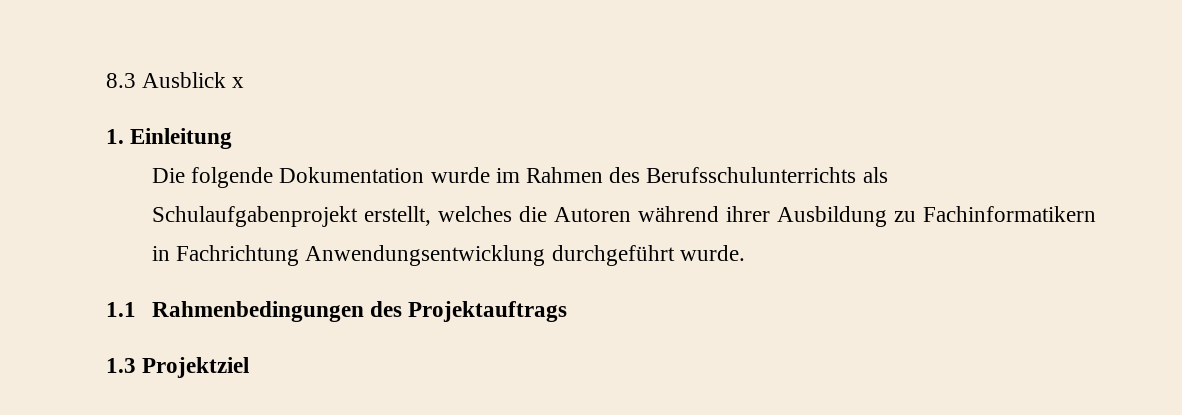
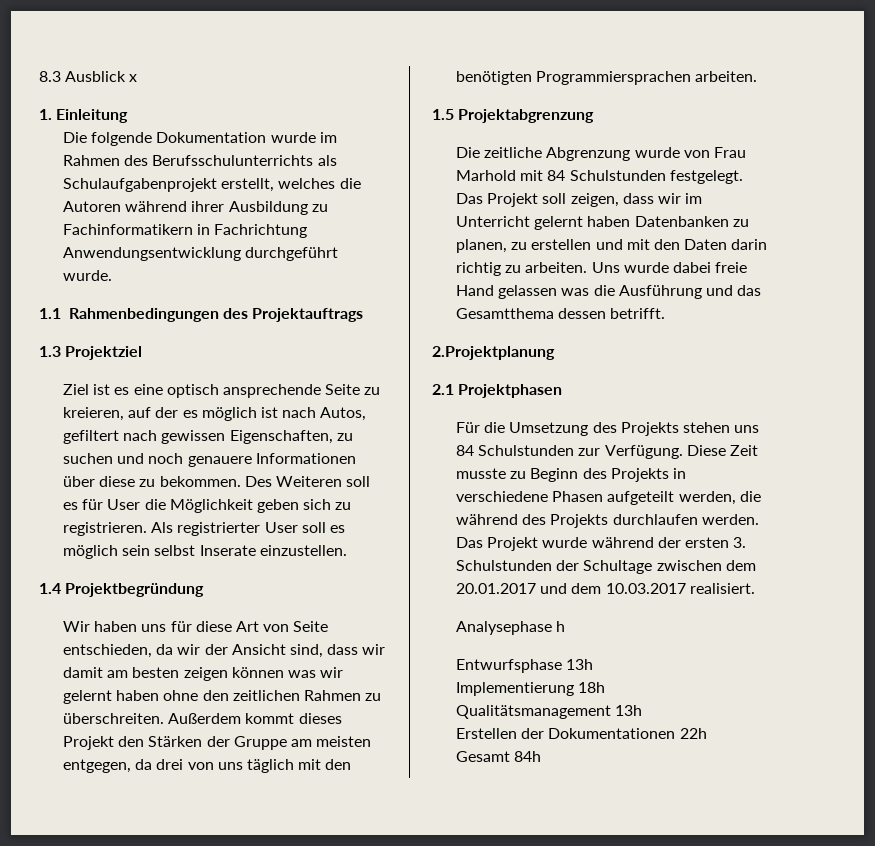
+ Ziel ist es eine optisch ansprechende Seite zu kreieren, auf der es möglich ist nach Autos, gefiltert nach gewissen Eigenschaften, zu suchen und noch genauere Informationen über diese zu bekommen. Des Weiteren soll es für User die Möglichkeit geben sich zu registrieren. Als registrierter User soll es möglich sein selbst Inserate einzustellen.
+ 1.4 Projektbegründung
+ Wir haben uns für diese Art von Seite entschieden, da wir der Ansicht sind, dass wir damit am besten zeigen können was wir gelernt haben ohne den zeitlichen Rahmen zu überschreiten. Außerdem kommt dieses Projekt den Stärken der Gruppe am meisten entgegen, da drei von uns täglich mit den benötigten Programmiersprachen arbeiten.
+ 1.5 Projektabgrenzung
+ Die zeitliche Abgrenzung wurde von Frau Marhold mit 84 Schulstunden festgelegt.
+ Das Projekt soll zeigen, dass wir im Unterricht gelernt haben Datenbanken zu planen, zu erstellen und mit den Daten darin richtig zu arbeiten. Uns wurde dabei freie Hand gelassen was die Ausführung und das Gesamtthema dessen betrifft.
+ 2.Projektplanung
+ 2.1 Projektphasen
+ Für die Umsetzung des Projekts stehen uns 84 Schulstunden zur Verfügung. Diese Zeit musste zu Beginn des Projekts in verschiedene Phasen aufgeteilt werden, die während des Projekts durchlaufen werden. Das Projekt wurde während der ersten 3. Schulstunden der Schultage zwischen dem 20.01.2017 und dem 10.03.2017 realisiert.
+ Analysephase h
+ Entwurfsphase 13h
+ Implementierung 18h
+ Qualitätsmanagement 13h
+ Erstellen der Dokumentationen 22h
+ Gesamt 84h

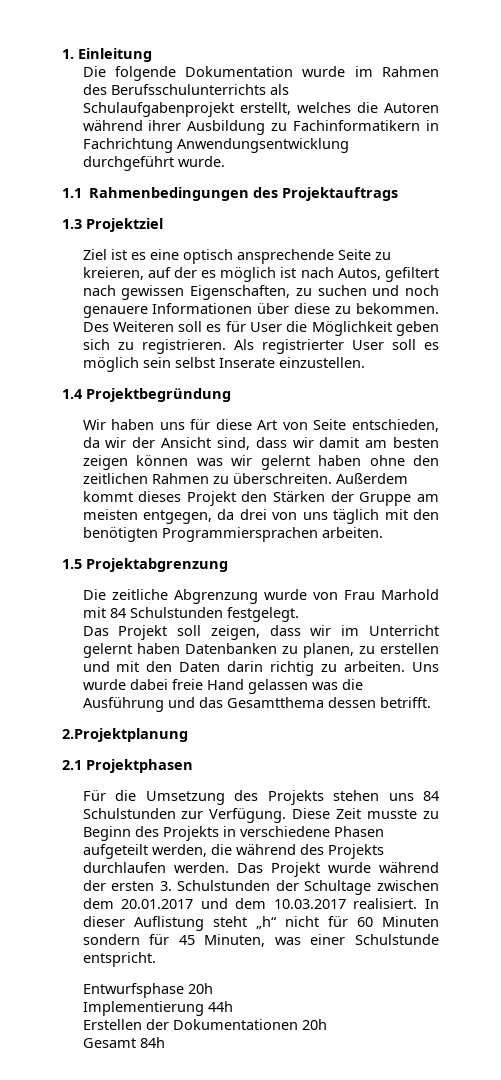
- 8.3 Ausblick x
- Das Projekt wurde während der ersten 3. Schulstunden der Schultage zwischen dem 20.01.2017 und dem 10.03.2017 realisiert.
- Analysephase h
+ Das Projekt wurde während der ersten 3. Schulstunden der Schultage zwischen dem 20.01.2017 und dem 10.03.2017 realisiert. In dieser Auflistung steht „h“ nicht für 60 Minuten sondern für 45 Minuten, was einer Schulstunde entspricht.
- Entwurfsphase 13h
+ Entwurfsphase 20h
- Implementierung 18h
- Qualitätsmanagement 13h
+ Implementierung 44h
- Erstellen der Dokumentationen 22h
+ Erstellen der Dokumentationen 20h

